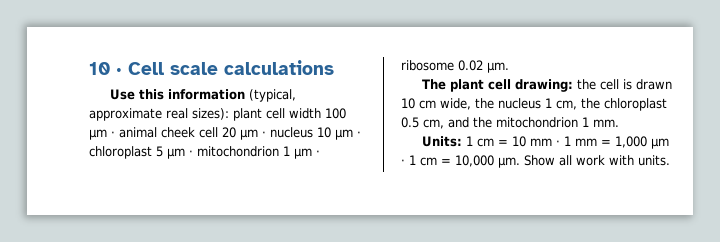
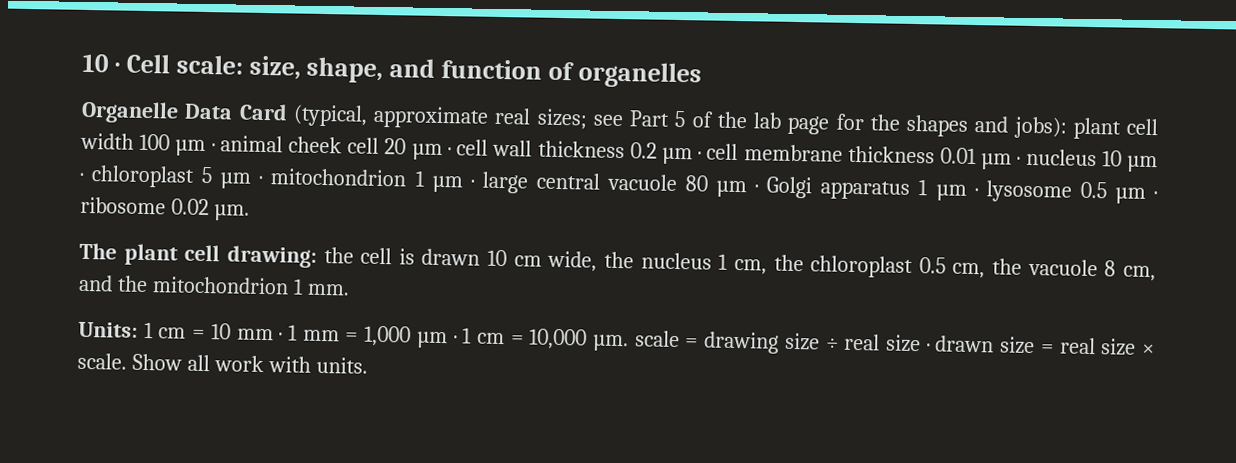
- 10 · Cell scale calculations
- Use this information (typical, approximate real sizes): plant cell width 100 µm · animal cheek cell 20 µm · nucleus 10 µm · chloroplast 5 µm · mitochondrion 1 µm · ribosome 0.02 µm.
+ 10 · Cell scale: size, shape, and function of organelles
+ Organelle Data Card (typical, approximate real sizes; see Part 5 of the lab page for the shapes and jobs): plant cell width 100 µm · animal cheek cell 20 µm · cell wall thickness 0.2 µm · cell membrane thickness 0.01 µm · nucleus 10 µm · chloroplast 5 µm · mitochondrion 1 µm · large central vacuole 80 µm · Golgi apparatus 1 µm · lysosome 0.5 µm · ribosome 0.02 µm.
- The plant cell drawing: the cell is drawn 10 cm wide, the nucleus 1 cm, the chloroplast 0.5 cm, and the mitochondrion 1 mm.
+ The plant cell drawing: the cell is drawn 10 cm wide, the nucleus 1 cm, the chloroplast 0.5 cm, the vacuole 8 cm, and the mitochondrion 1 mm.
- Units: 1 cm = 10 mm · 1 mm = 1,000 µm · 1 cm = 10,000 µm.
+ Units: 1 cm = 10 mm · 1 mm = 1,000 µm · 1 cm = 10,000 µm. scale = drawing size ÷ real size · drawn size = real size × scale.

